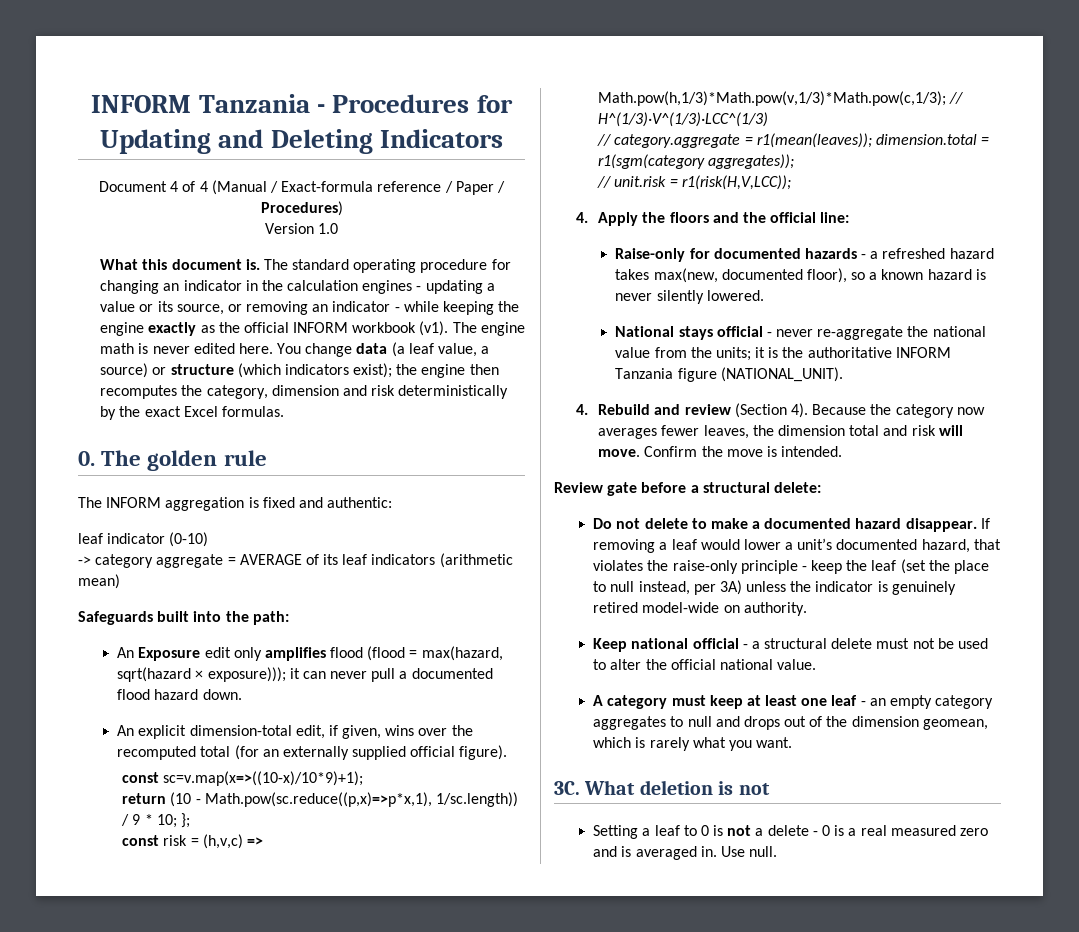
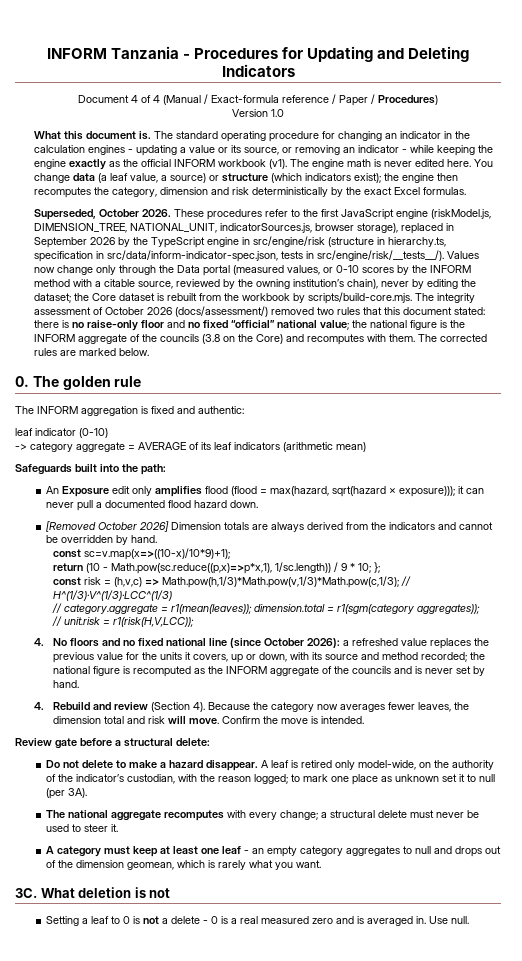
+ Superseded, October 2026. These procedures refer to the first JavaScript engine (riskModel.js, DIMENSION_TREE, NATIONAL_UNIT, indicatorSources.js, browser storage), replaced in September 2026 by the TypeScript engine in src/engine/risk (structure in hierarchy.ts, specification in src/data/inform-indicator-spec.json, tests in src/engine/risk/__tests__/). Values now change only through the Data portal (measured values, or 0-10 scores by the INFORM method with a citable source, reviewed by the owning institution’s chain), never by editing the dataset; the Core dataset is rebuilt from the workbook by scripts/build-core.mjs. The integrity assessment of October 2026 (docs/assessment/) removed two rules that this document stated: there is no raise-only floor and no fixed “official” national value; the national figure is the INFORM aggregate of the councils (3.8 on the Core) and recomputes with them. The corrected rules are marked below.
- An explicit dimension-total edit, if given, wins over the recomputed total (for an externally supplied official figure).
+ [Removed October 2026] Dimension totals are always derived from the indicators and cannot be overridden by hand.
- 4. Apply the floors and the official line:
- Raise-only for documented hazards - a refreshed hazard takes max(new, documented floor), so a known hazard is never silently lowered.
- National stays official - never re-aggregate the national value from the units; it is the authoritative INFORM Tanzania figure (NATIONAL_UNIT).
+ 4. No floors and no fixed national line (since October 2026): a refreshed value replaces the previous value for the units it covers, up or down, with its source and method recorded; the national figure is recomputed as the INFORM aggregate of the councils and is never set by hand.
- Do not delete to make a documented hazard disappear.
+ Do not delete to make a hazard disappear.
- If removing a leaf would lower a unit’s documented hazard, that violates the raise-only principle - keep the leaf (set the place to null instead, per 3A) unless the indicator is genuinely retired model-wide on authority.
- Keep national official - a structural delete must not be used to alter the official national value.
+ A leaf is retired only model-wide, on the authority of the indicator’s custodian, with the reason logged; to mark one place as unknown set it to null (per 3A).
+ The national aggregate recomputes with every change; a structural delete must never be used to steer it.

